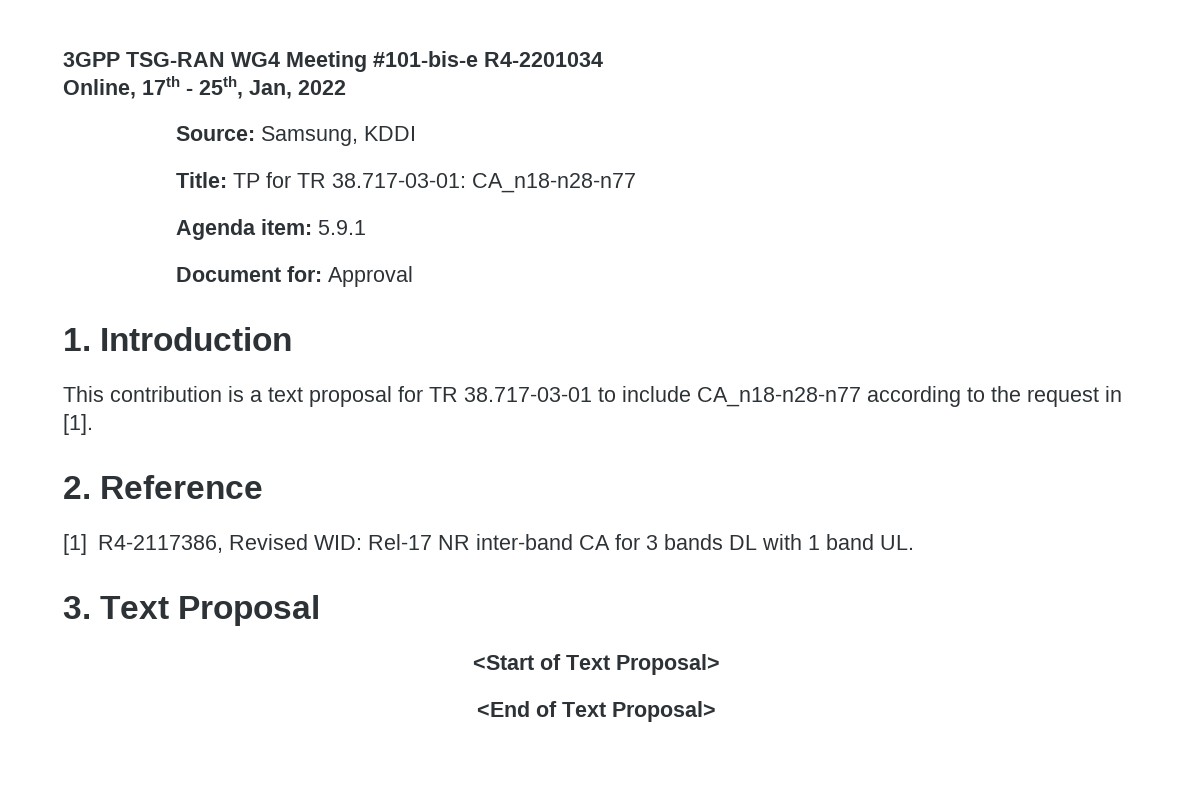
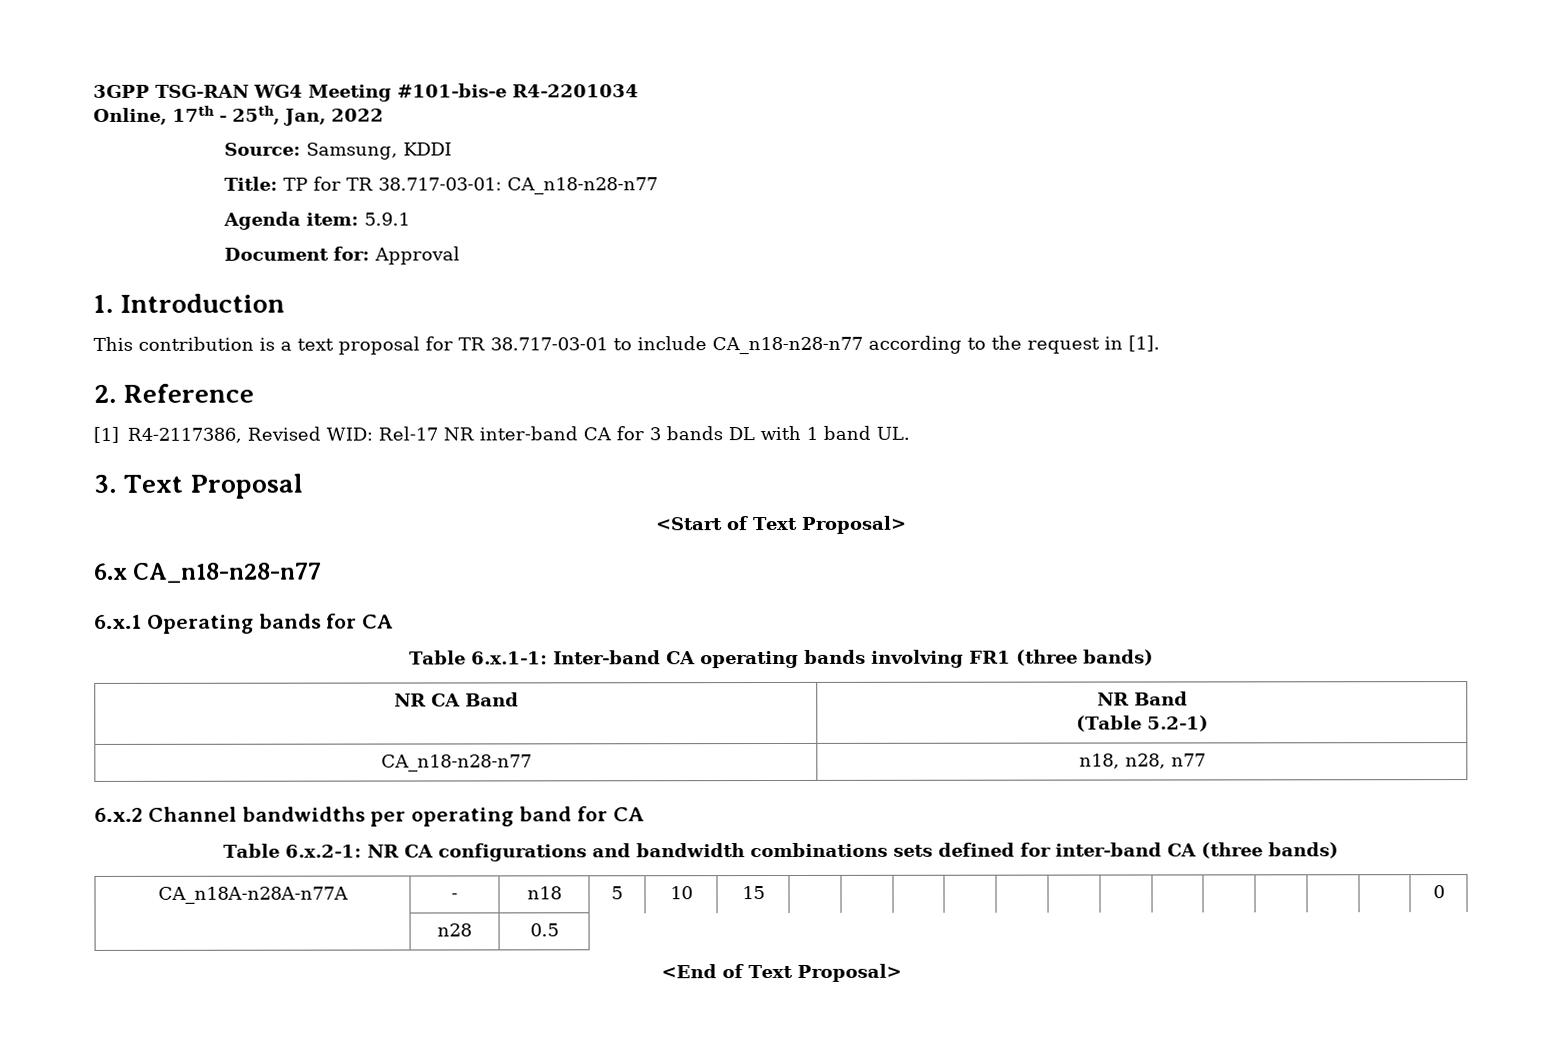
+ 6.x CA_n18-n28-n77
+ 6.x.1 Operating bands for CA
+ Table 6.x.1-1: Inter-band CA operating bands involving FR1 (three bands)
+ NR CA Band | NR Band
+ (Table 5.2-1)
+ CA_n18-n28-n77 | n18, n28, n77
+ 6.x.2 Channel bandwidths per operating band for CA
+ Table 6.x.2-1: NR CA configurations and bandwidth combinations sets defined for inter-band CA (three bands)
+ CA_n18A-n28A-n77A | - | n18 | 5 | 10 | 15 | | | | | | | | | | | | | 0
+ | n28 | 0.5

